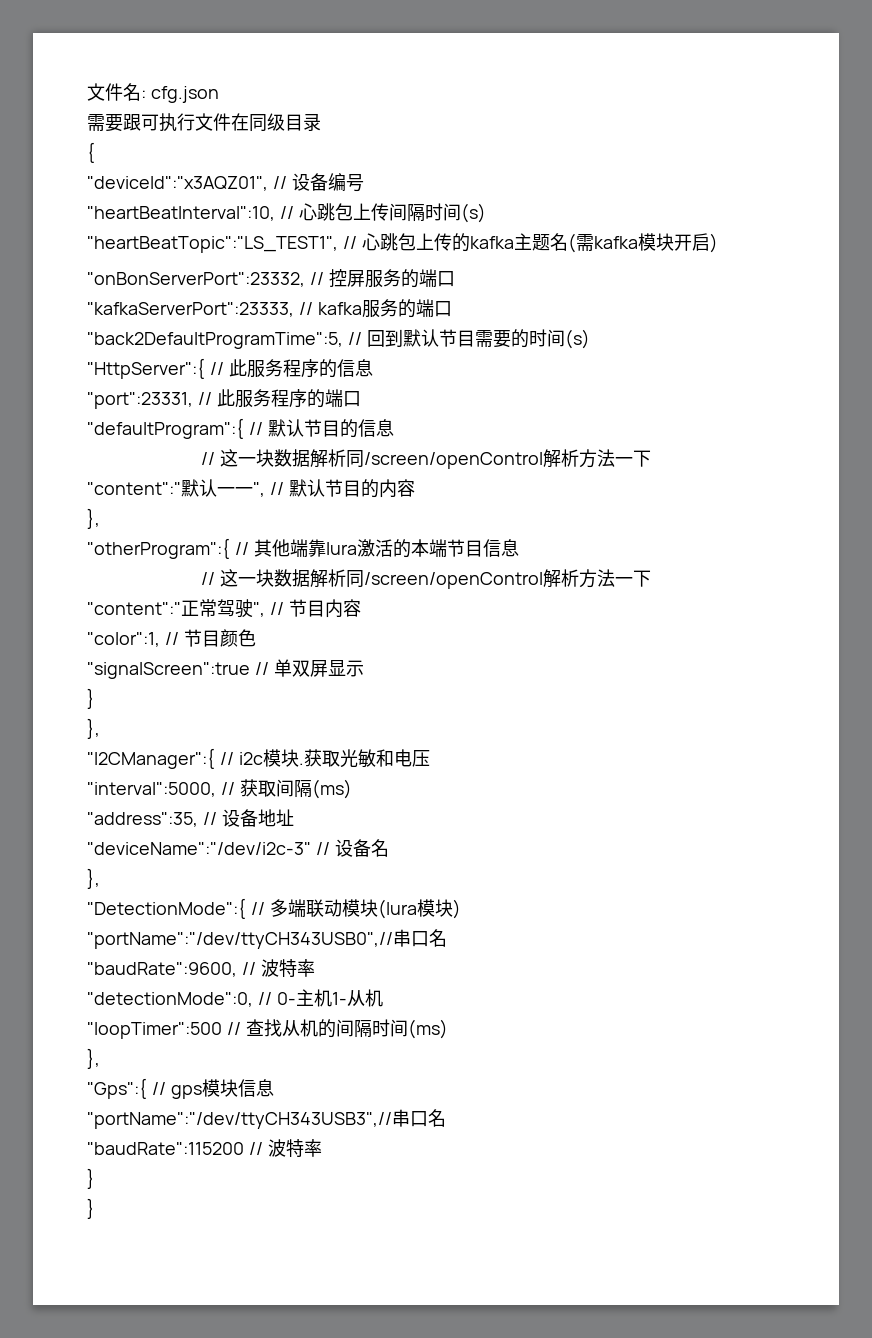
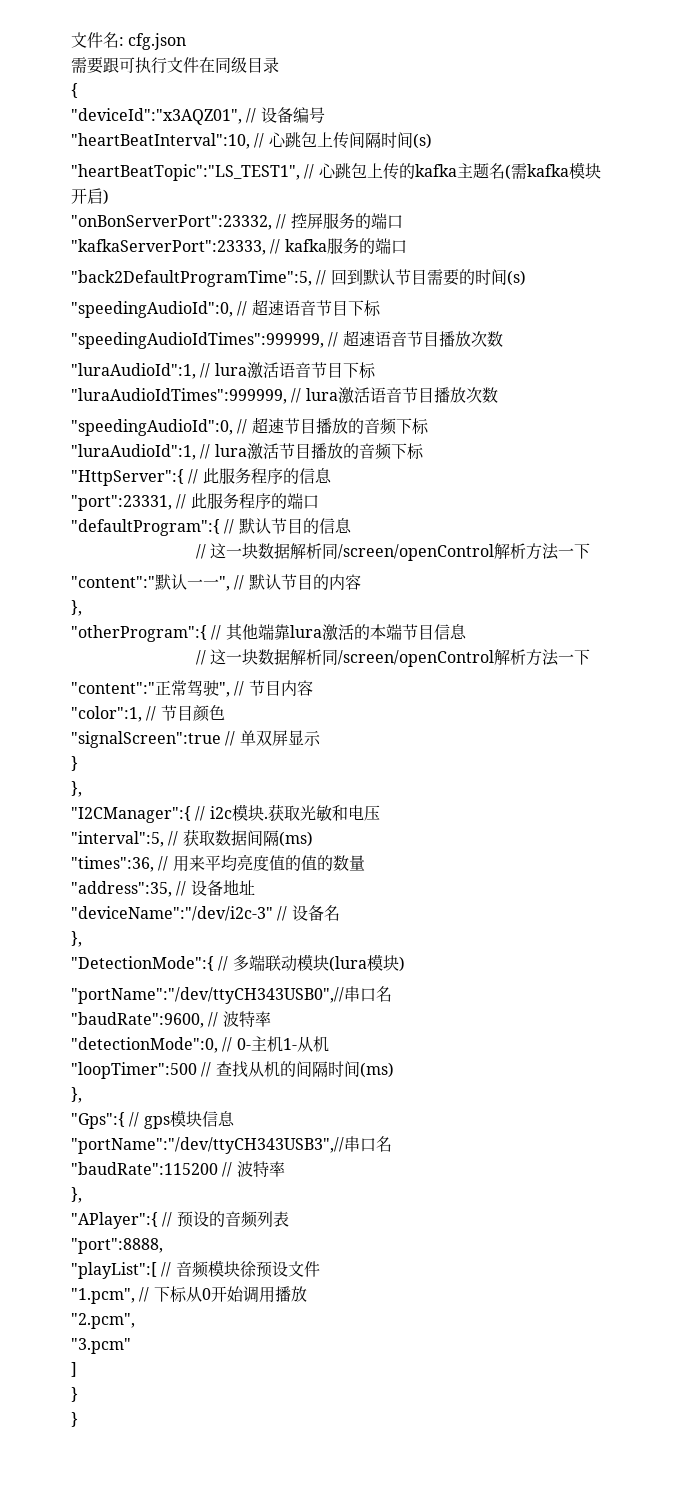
+ "speedingAudioId":0, // 超速语音节目下标
+ "speedingAudioIdTimes":999999, // 超速语音节目播放次数
+ "luraAudioId":1, // lura激活语音节目下标
+ "luraAudioIdTimes":999999, // lura激活语音节目播放次数
+ "speedingAudioId":0, // 超速节目播放的音频下标
+ "luraAudioId":1, // lura激活节目播放的音频下标
- "interval":5000, // 获取间隔(ms)
+ "interval":5, // 获取数据间隔(ms)
+ "times":36, // 用来平均亮度值的值的数量
  "baudRate":115200 // 波特率
+ },
+ "APlayer":{ // 预设的音频列表
+ "port":8888,
+ "playList":[ // 音频模块徐预设文件
+ "1.pcm", // 下标从0开始调用播放
+ "2.pcm",
+ "3.pcm"
+ ]

